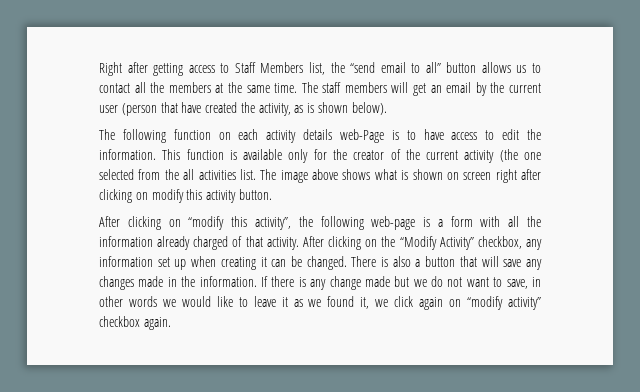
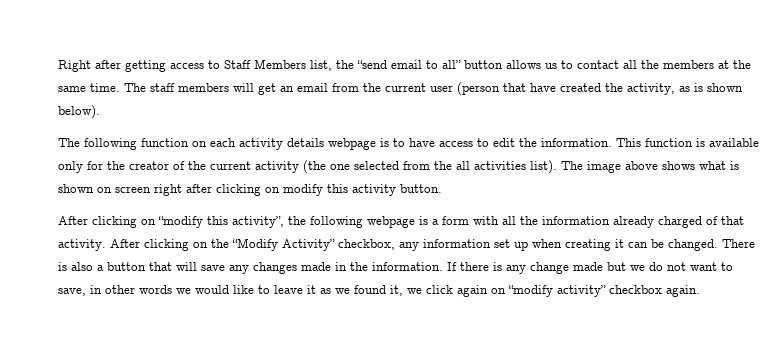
- The staff members will get an email by the current user (person that have created the activity, as is shown below).
+ The staff members will get an email from the current user (person that have created the activity, as is shown below).
- The following function on each activity details web-Page is to have access to edit the information.
+ The following function on each activity details webpage is to have access to edit the information.
- This function is available only for the creator of the current activity (the one selected from the all activities list.
+ This function is available only for the creator of the current activity (the one selected from the all activities list).
- After clicking on “modify this activity”, the following web-page is a form with all the information already charged of that activity.
+ After clicking on “modify this activity”, the following webpage is a form with all the information already charged of that activity.

